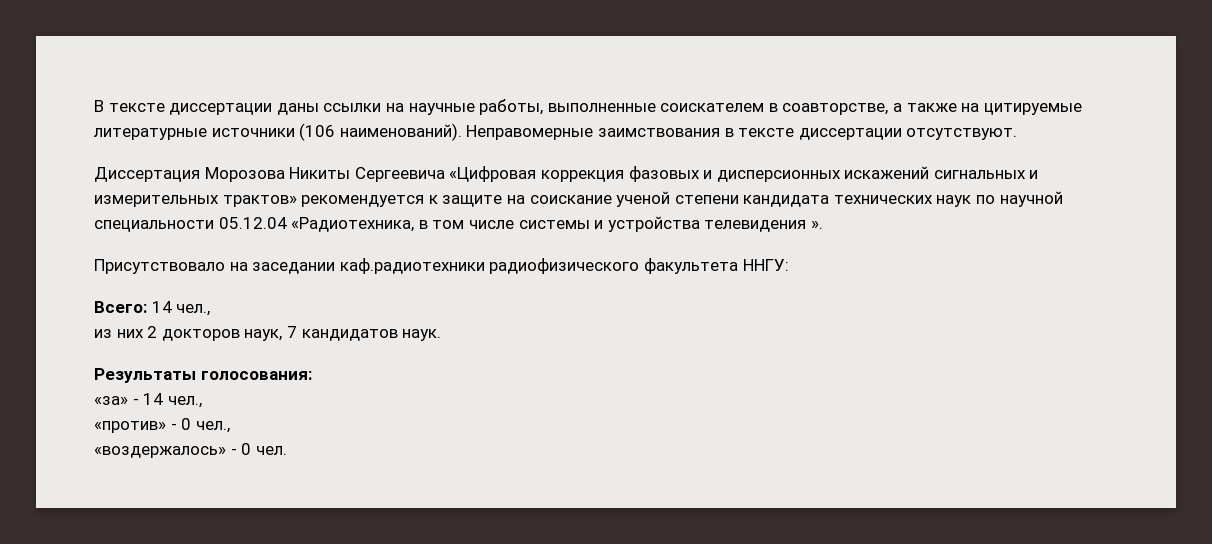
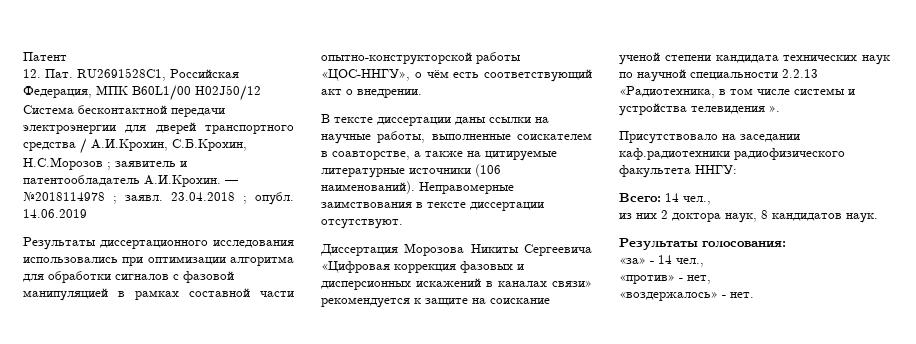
+ Патент
+ 12. Пат. RU2691528C1, Российская Федерация, МПК B60L1/00 H02J50/12 Система бесконтактной передачи электроэнергии для дверей транспортного средства / А.И.Крохин, С.Б.Крохин, Н.С.Морозов ; заявитель и патентообладатель А.И.Крохин. — №2018114978 ; заявл. 23.04.2018 ; опубл. 14.06.2019
+ Результаты диссертационного исследования использовались при оптимизации алгоритма для обработки сигналов с фазовой манипуляцией в рамках составной части опытно-конструкторской работы «ЦОС-ННГУ», о чём есть соответствующий акт о внедрении.
- Диссертация Морозова Никиты Сергеевича «Цифровая коррекция фазовых и дисперсионных искажений сигнальных и измерительных трактов» рекомендуется к защите на соискание ученой степени кандидата технических наук по научной специальности 05.12.04 «Радиотехника, в том числе системы и устройства телевидения ».
+ Диссертация Морозова Никиты Сергеевича «Цифровая коррекция фазовых и дисперсионных искажений в каналах связи» рекомендуется к защите на соискание ученой степени кандидата технических наук по научной специальности 2.2.13 «Радиотехника, в том числе системы и устройства телевидения ».
- из них 2 докторов наук, 7 кандидатов наук.
+ из них 2 доктора наук, 8 кандидатов наук.
- «против» - 0 чел.,
+ «против» - нет,
- «воздержалось» - 0 чел.
+ «воздержалось» - нет.

